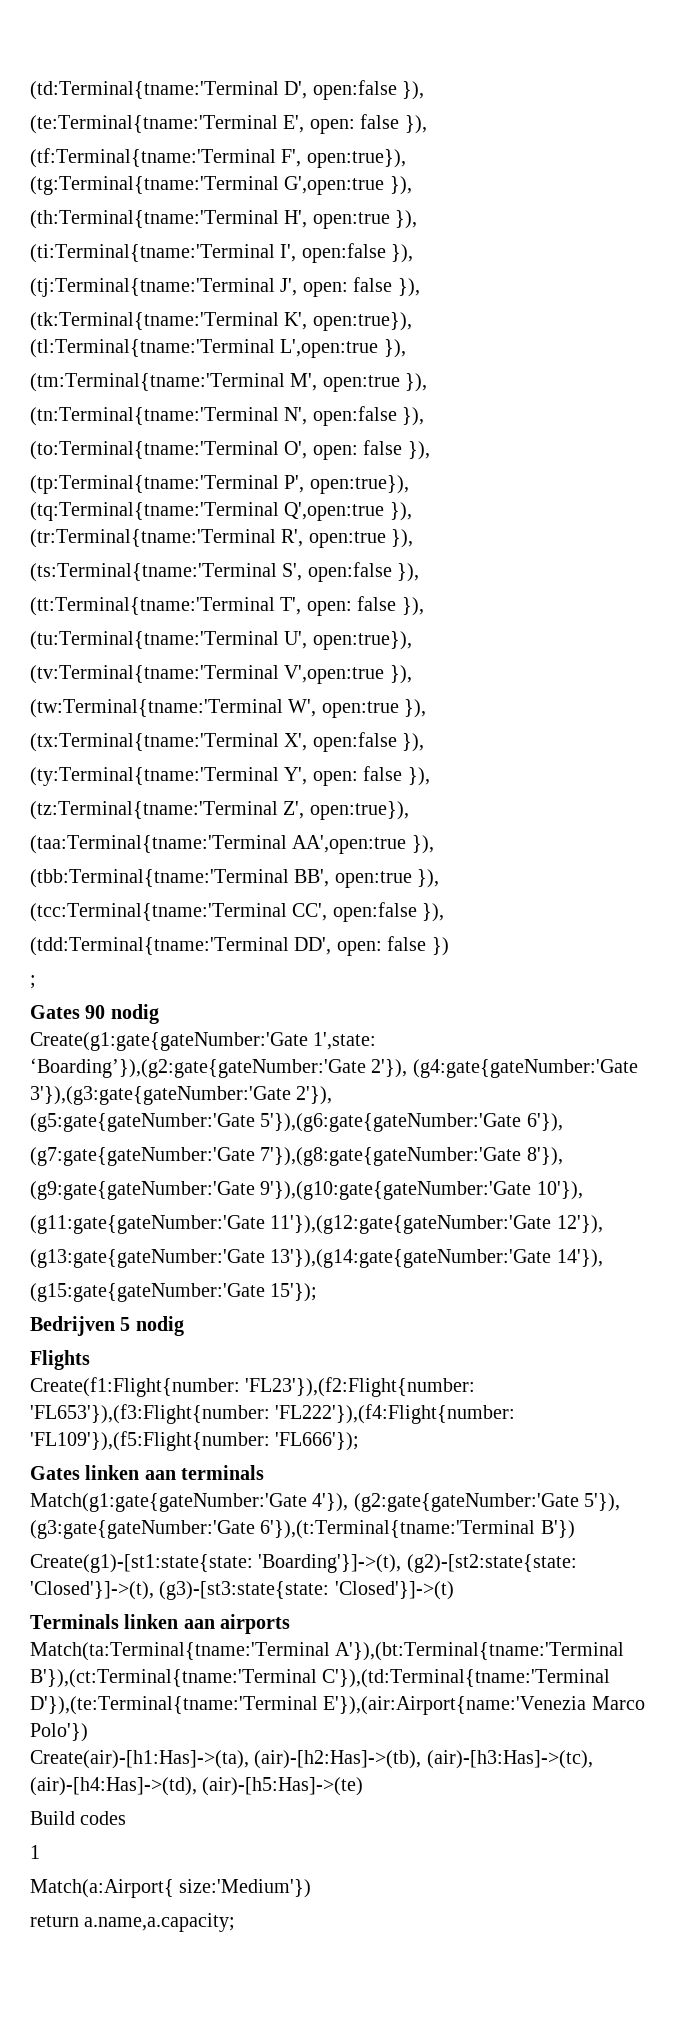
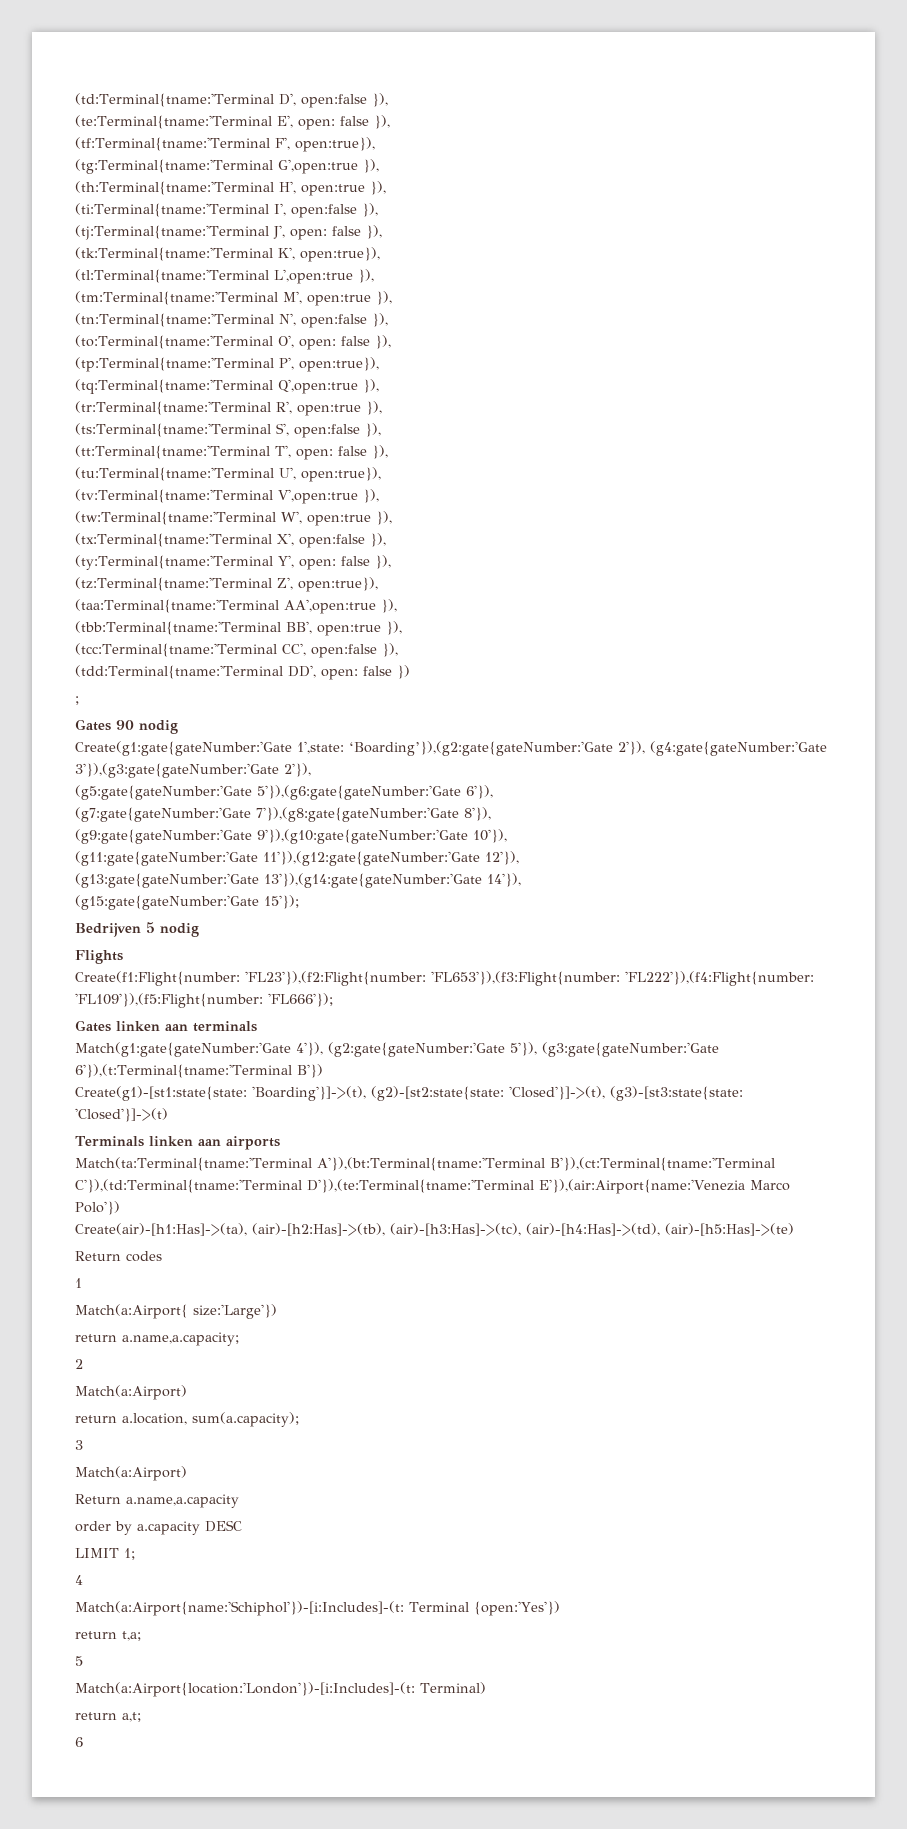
- Build codes
+ Return codes
- Match(a:Airport{ size:'Medium'})
+ Match(a:Airport{ size:'Large'})
+ 2
+ Match(a:Airport)
+ return a.location, sum(a.capacity);
+ 3
+ Match(a:Airport)
+ Return a.name,a.capacity
+ order by a.capacity DESC
+ LIMIT 1;
+ 4
+ Match(a:Airport{name:'Schiphol'})-[i:Includes]-(t: Terminal {open:'Yes'})
+ return t,a;
+ 5
+ Match(a:Airport{location:'London'})-[i:Includes]-(t: Terminal)
+ return a,t;
+ 6

